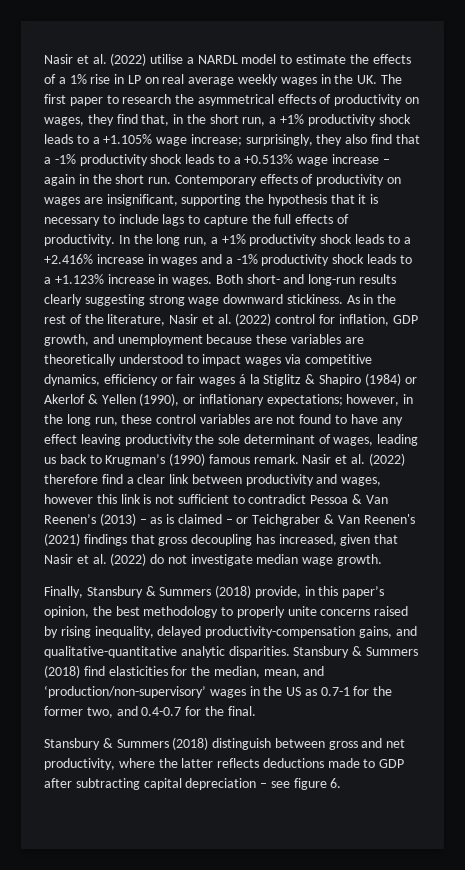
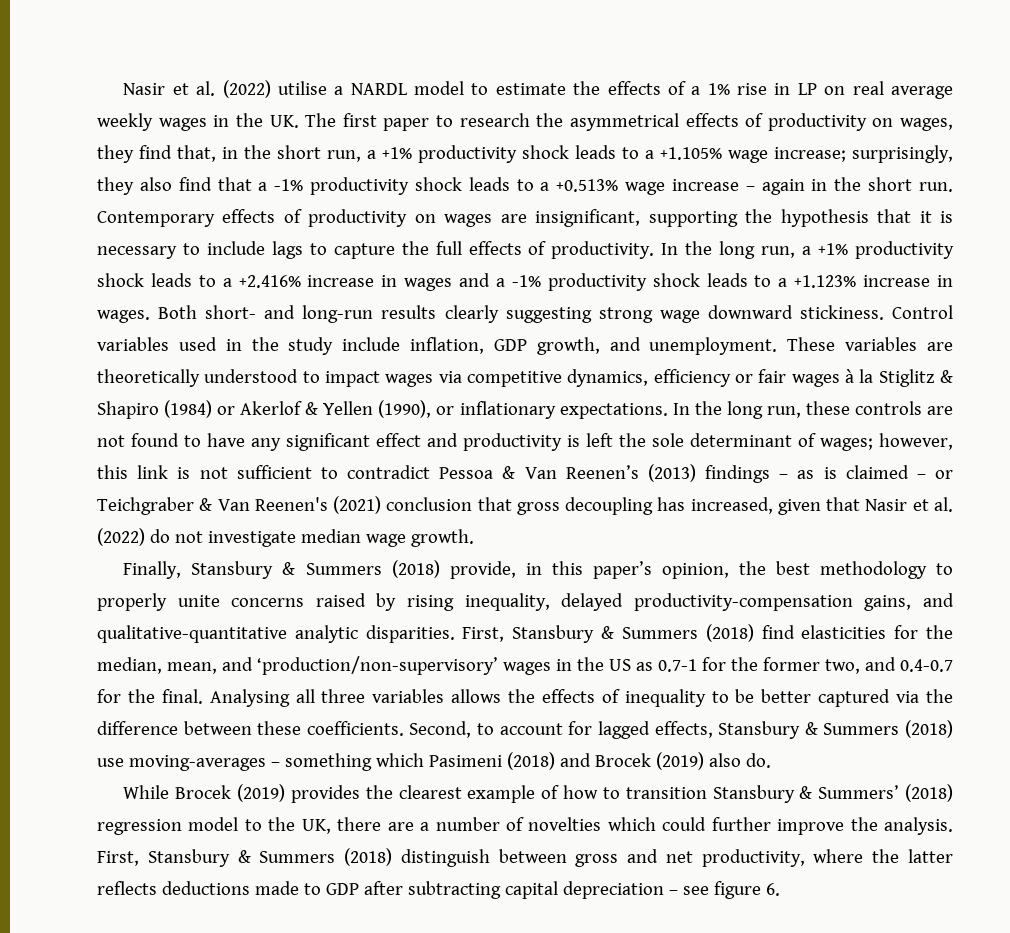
- As in the rest of the literature, Nasir et al. (2022) control for inflation, GDP growth, and unemployment because these variables are theoretically understood to impact wages via competitive dynamics, efficiency or fair wages á la Stiglitz & Shapiro (1984) or Akerlof & Yellen (1990), or inflationary expectations; however, in the long run, these control variables are not found to have any effect leaving productivity the sole determinant of wages, leading us back to Krugman’s (1990) famous remark. Nasir et al. (2022) therefore find a clear link between productivity and wages, however this link is not sufficient to contradict Pessoa & Van Reenen’s (2013) – as is claimed – or Teichgraber & Van Reenen's (2021) findings that gross decoupling has increased, given that Nasir et al. (2022) do not investigate median wage growth.
+ Control variables used in the study include inflation, GDP growth, and unemployment. These variables are theoretically understood to impact wages via competitive dynamics, efficiency or fair wages à la Stiglitz & Shapiro (1984) or Akerlof & Yellen (1990), or inflationary expectations. In the long run, these controls are not found to have any significant effect and productivity is left the sole determinant of wages; however, this link is not sufficient to contradict Pessoa & Van Reenen’s (2013) findings – as is claimed – or Teichgraber & Van Reenen's (2021) conclusion that gross decoupling has increased, given that Nasir et al. (2022) do not investigate median wage growth.
- Stansbury & Summers (2018) find elasticities for the median, mean, and ‘production/non-supervisory’ wages in the US as 0.7-1 for the former two, and 0.4-0.7 for the final.
- Stansbury & Summers (2018) distinguish between gross and net productivity, where the latter reflects deductions made to GDP after subtracting capital depreciation – see figure 6.
+ First, Stansbury & Summers (2018) find elasticities for the median, mean, and ‘production/non-supervisory’ wages in the US as 0.7-1 for the former two, and 0.4-0.7 for the final. Analysing all three variables allows the effects of inequality to be better captured via the difference between these coefficients. Second, to account for lagged effects, Stansbury & Summers (2018) use moving-averages – something which Pasimeni (2018) and Brocek (2019) also do.
+ While Brocek (2019) provides the clearest example of how to transition Stansbury & Summers’ (2018) regression model to the UK, there are a number of novelties which could further improve the analysis. First, Stansbury & Summers (2018) distinguish between gross and net productivity, where the latter reflects deductions made to GDP after subtracting capital depreciation – see figure 6.

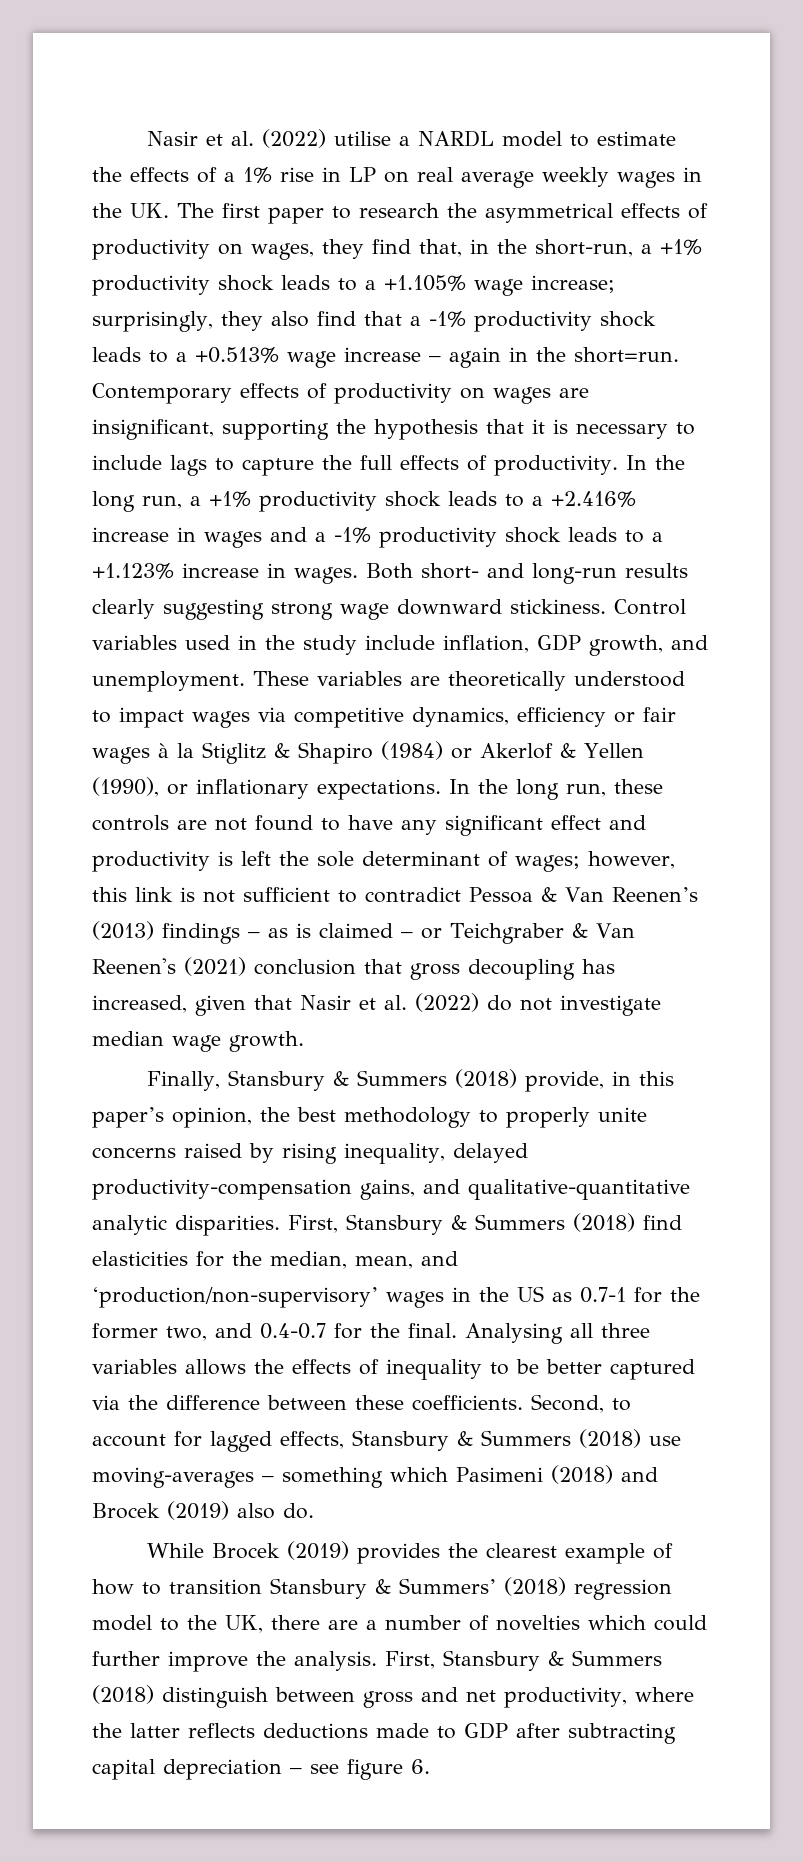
- Nasir et al. (2022) utilise a NARDL model to estimate the effects of a 1% rise in LP on real average weekly wages in the UK. The first paper to research the asymmetrical effects of productivity on wages, they find that, in the short run, a +1% productivity shock leads to a +1.105% wage increase;
+ Nasir et al. (2022) utilise a NARDL model to estimate the effects of a 1% rise in LP on real average weekly wages in the UK. The first paper to research the asymmetrical effects of productivity on wages, they find that, in the short-run, a +1% productivity shock leads to a +1.105% wage increase;
- surprisingly, they also find that a -1% productivity shock leads to a +0.513% wage increase – again in the short run.
+ surprisingly, they also find that a -1% productivity shock leads to a +0.513% wage increase – again in the short=run.

